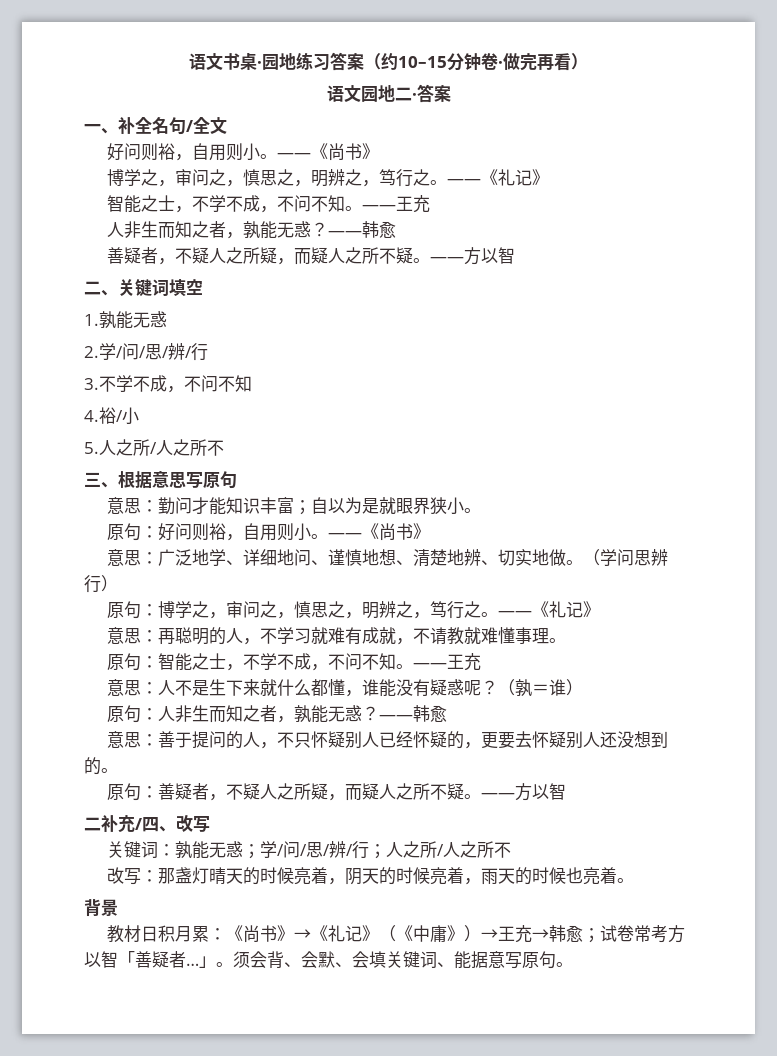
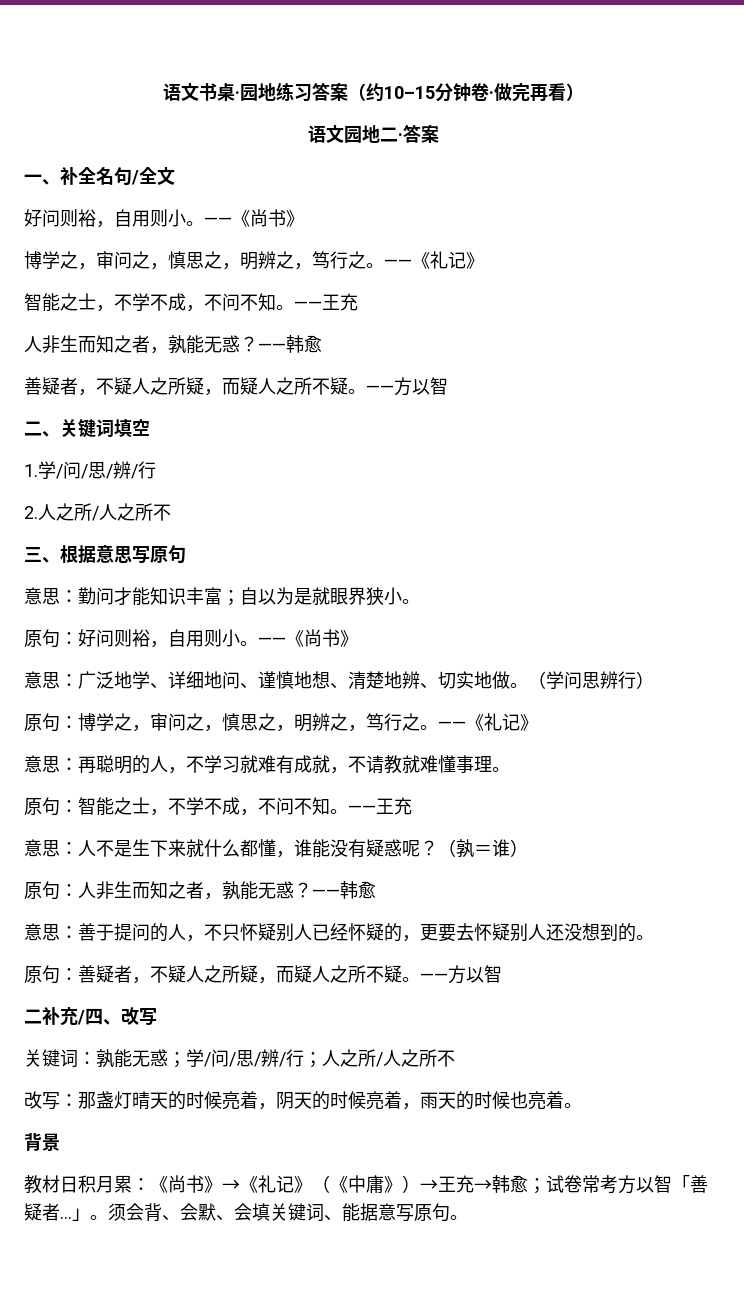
- 1.孰能无惑
- 2.学/问/思/辨/行
+ 1.学/问/思/辨/行
- 3.不学不成，不问不知
- 4.裕/小
- 5.人之所/人之所不
+ 2.人之所/人之所不

